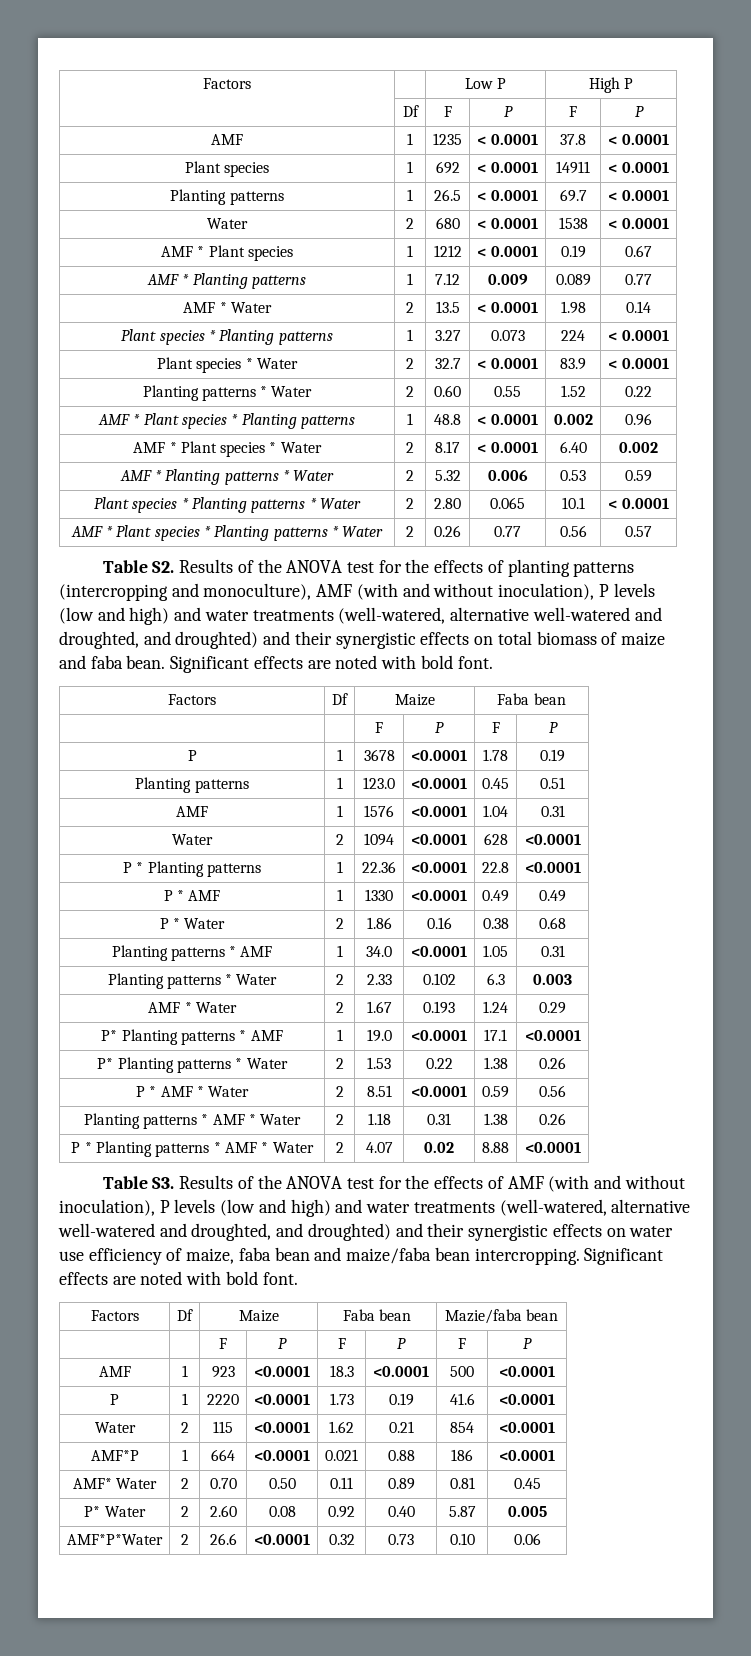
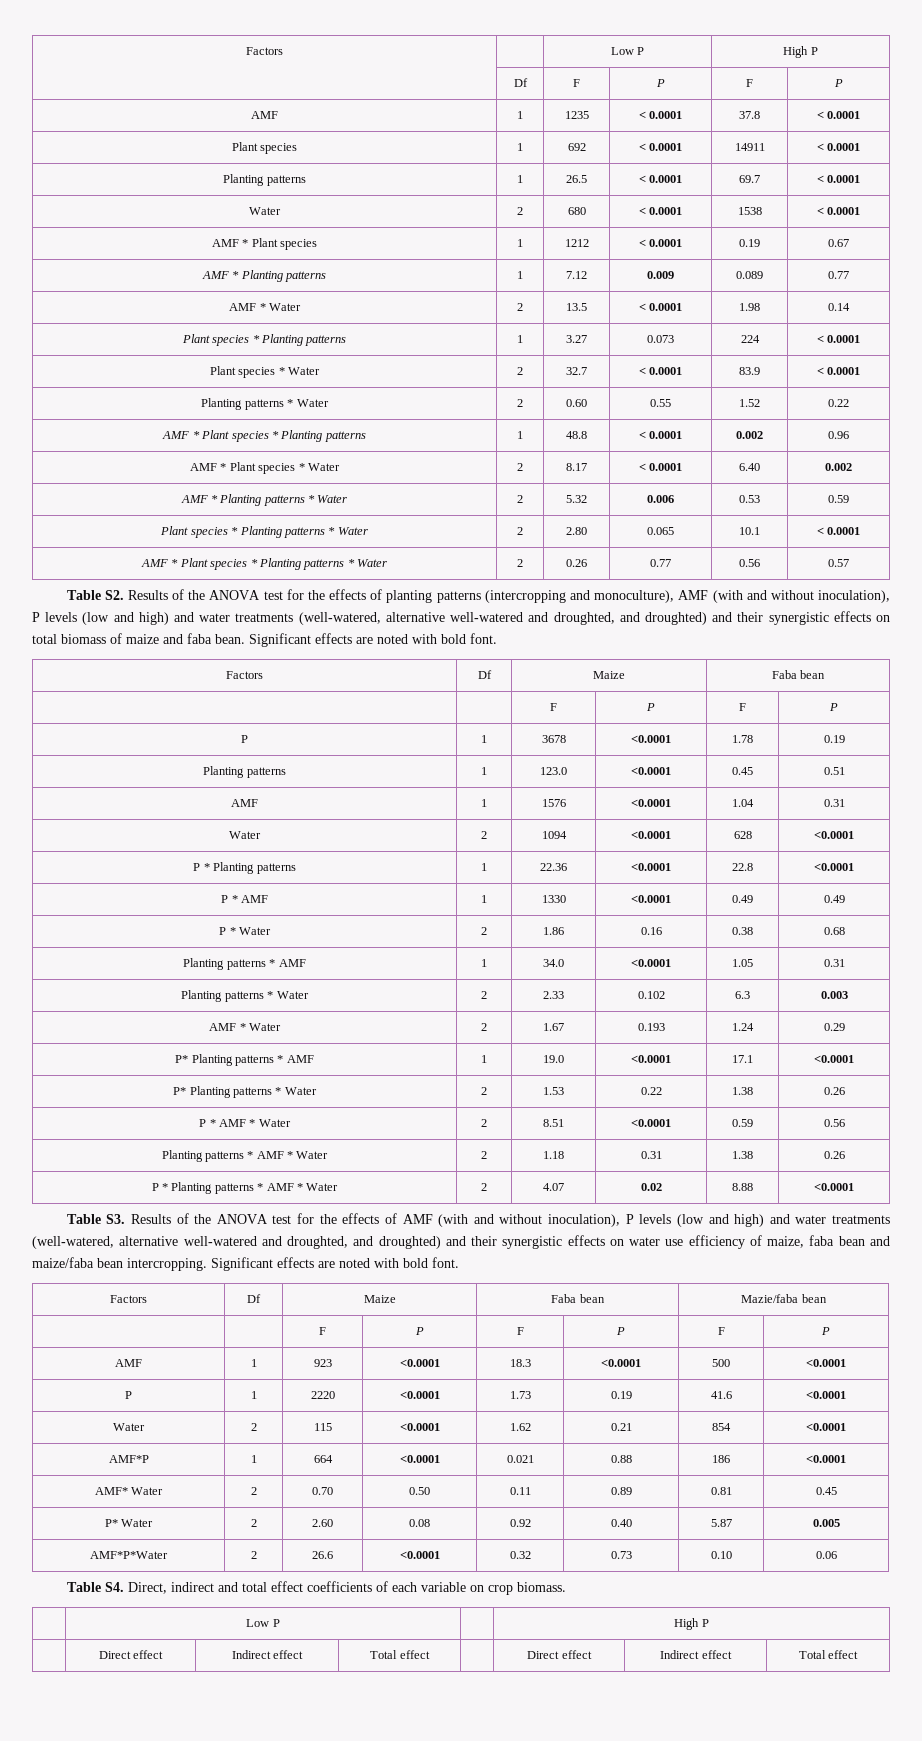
+ Table S4. Direct, indirect and total effect coefficients of each variable on crop biomass.
+ | Low P | | High P
+ | Direct effect | Indirect effect | Total effect | | Direct effect | Indirect effect | Total effect

